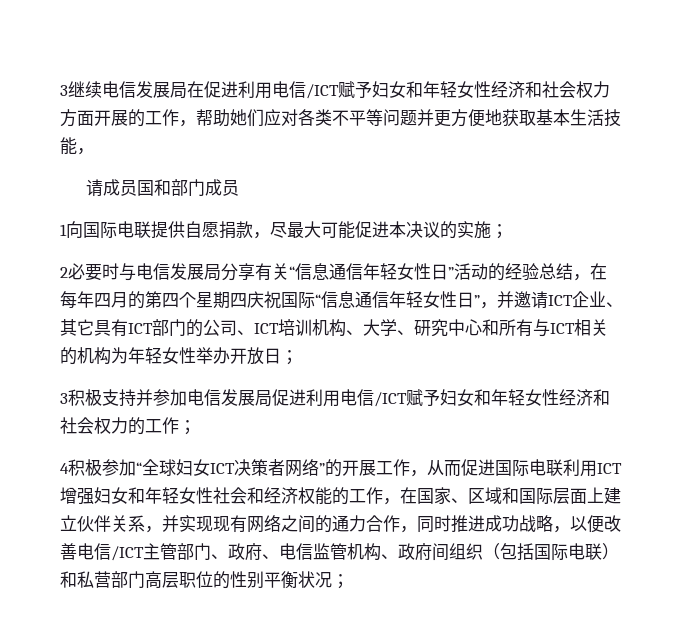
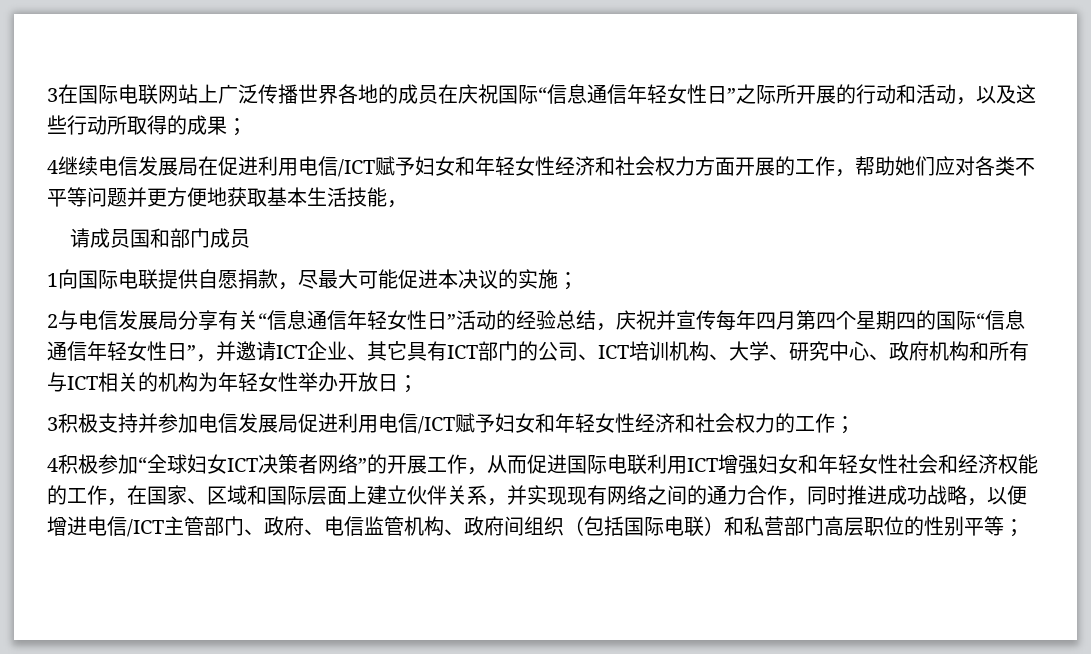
- 3继续电信发展局在促进利用电信/ICT赋予妇女和年轻女性经济和社会权力方面开展的工作，帮助她们应对各类不平等问题并更方便地获取基本生活技能，
+ 3在国际电联网站上广泛传播世界各地的成员在庆祝国际“信息通信年轻女性日”之际所开展的行动和活动，以及这些行动所取得的成果；
+ 4继续电信发展局在促进利用电信/ICT赋予妇女和年轻女性经济和社会权力方面开展的工作，帮助她们应对各类不平等问题并更方便地获取基本生活技能，
- 2必要时与电信发展局分享有关“信息通信年轻女性日”活动的经验总结，在每年四月的第四个星期四庆祝国际“信息通信年轻女性日”，并邀请ICT企业、其它具有ICT部门的公司、ICT培训机构、大学、研究中心和所有与ICT相关的机构为年轻女性举办开放日；
+ 2与电信发展局分享有关“信息通信年轻女性日”活动的经验总结，庆祝并宣传每年四月第四个星期四的国际“信息通信年轻女性日”，并邀请ICT企业、其它具有ICT部门的公司、ICT培训机构、大学、研究中心、政府机构和所有与ICT相关的机构为年轻女性举办开放日；
- 4积极参加“全球妇女ICT决策者网络”的开展工作，从而促进国际电联利用ICT增强妇女和年轻女性社会和经济权能的工作，在国家、区域和国际层面上建立伙伴关系，并实现现有网络之间的通力合作，同时推进成功战略，以便改善电信/ICT主管部门、政府、电信监管机构、政府间组织（包括国际电联）和私营部门高层职位的性别平衡状况；
+ 4积极参加“全球妇女ICT决策者网络”的开展工作，从而促进国际电联利用ICT增强妇女和年轻女性社会和经济权能的工作，在国家、区域和国际层面上建立伙伴关系，并实现现有网络之间的通力合作，同时推进成功战略，以便增进电信/ICT主管部门、政府、电信监管机构、政府间组织（包括国际电联）和私营部门高层职位的性别平等；

